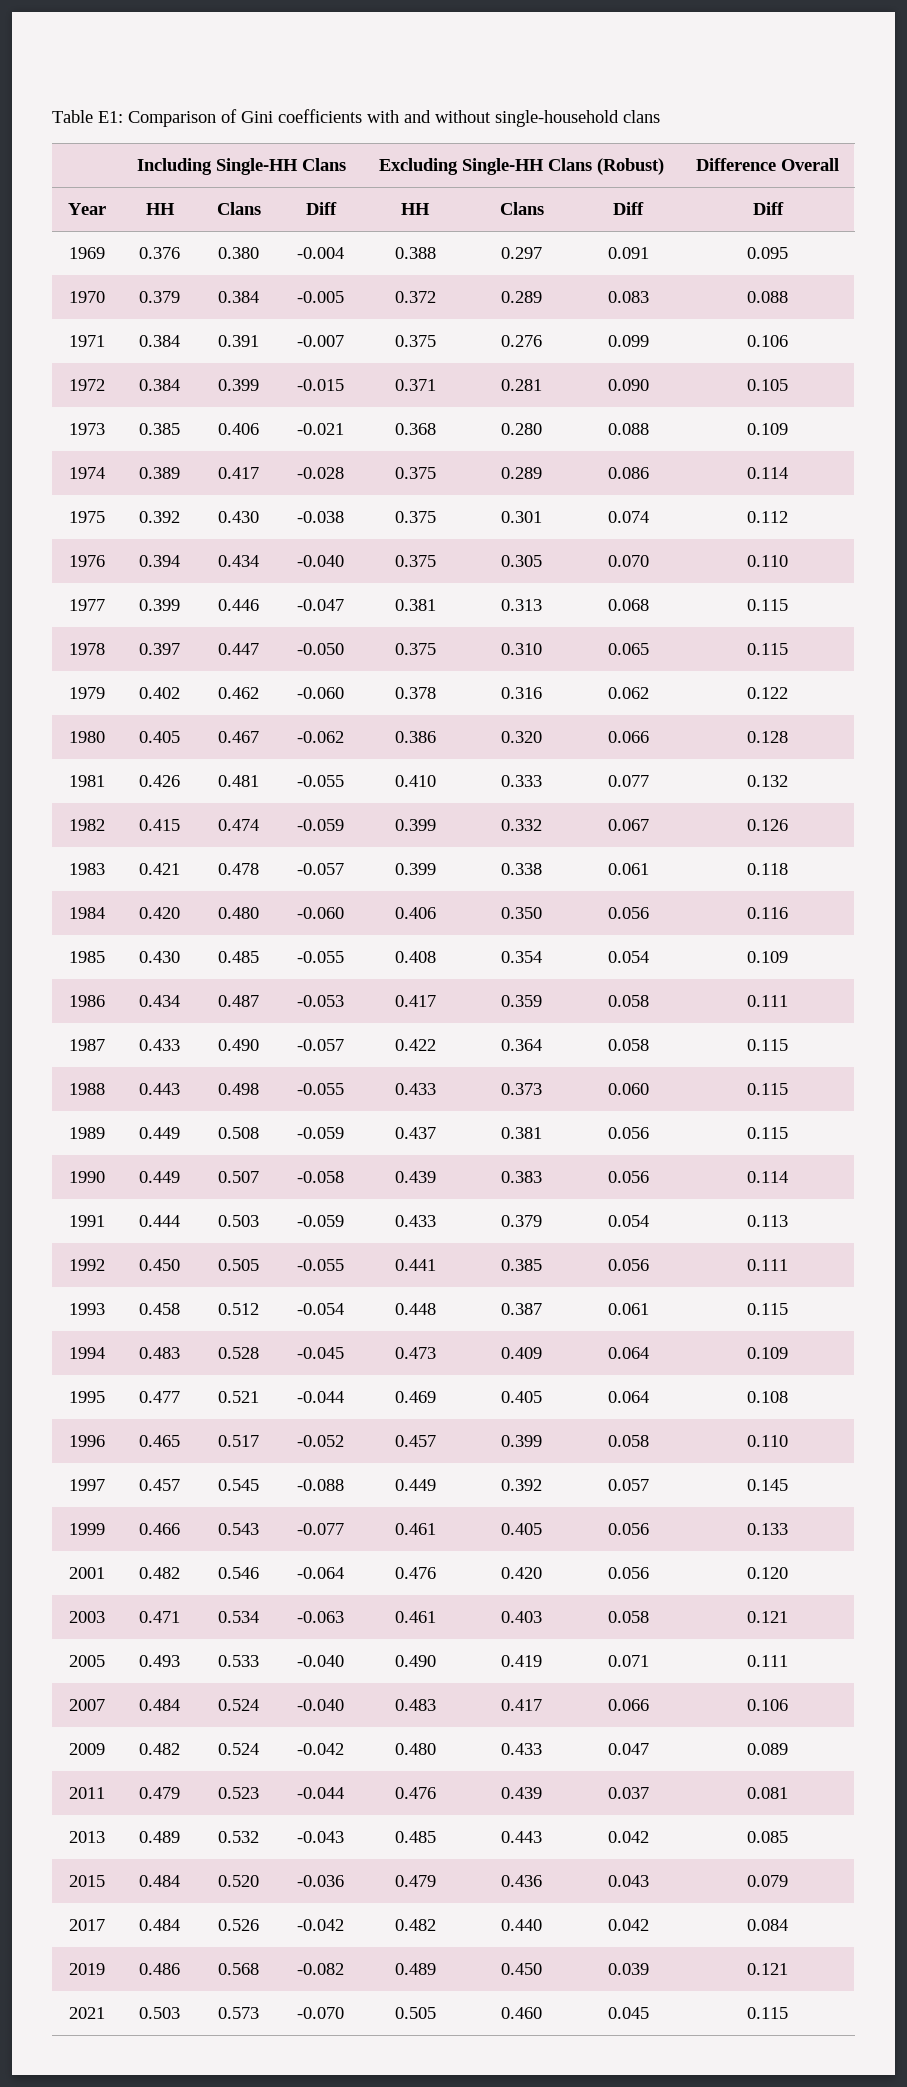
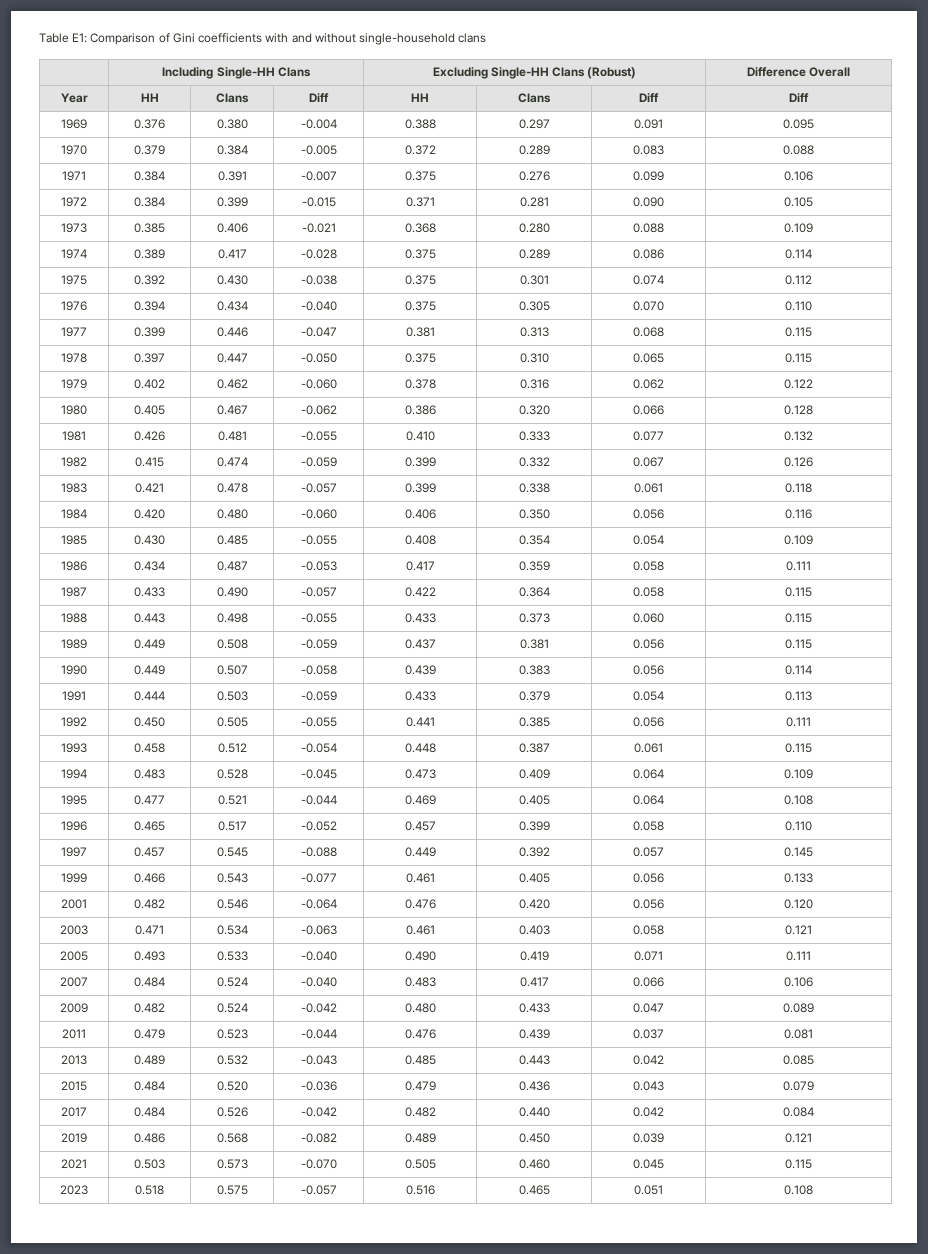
+ 2023 | 0.518 | 0.575 | -0.057 | 0.516 | 0.465 | 0.051 | 0.108

